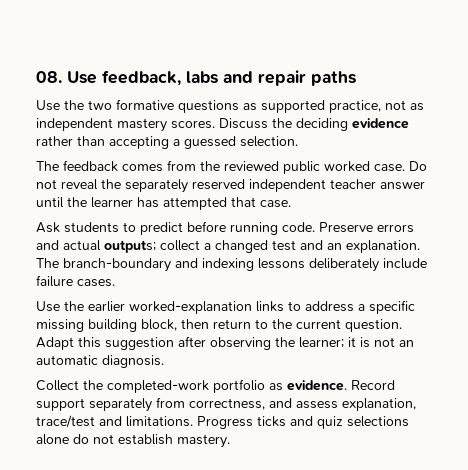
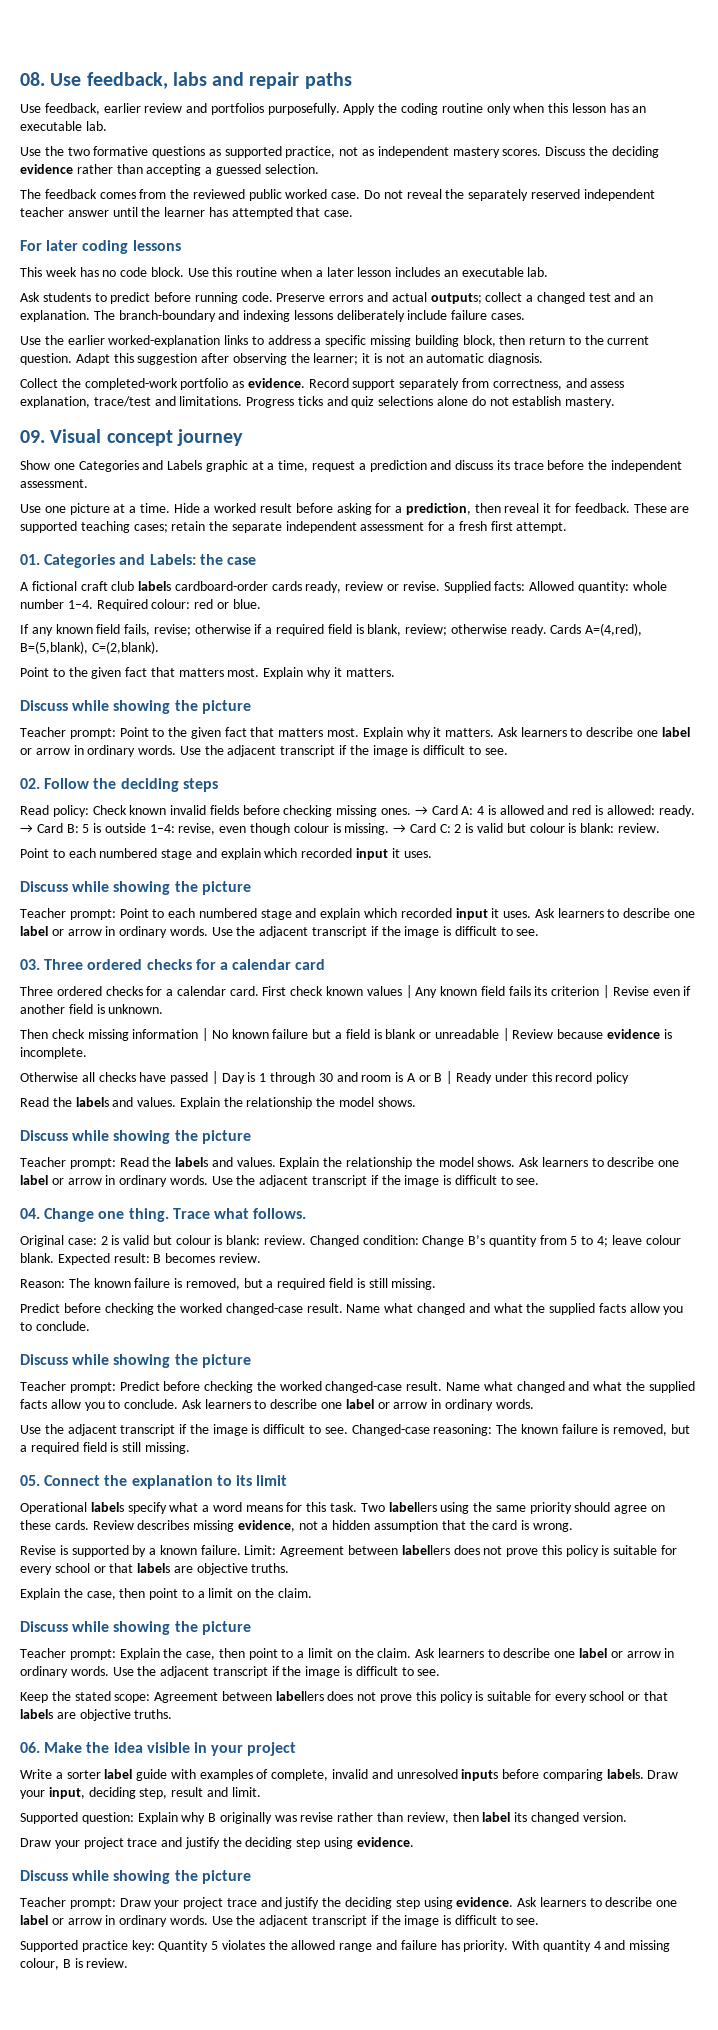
+ Use feedback, earlier review and portfolios purposefully. Apply the coding routine only when this lesson has an executable lab.
+ For later coding lessons
+ This week has no code block. Use this routine when a later lesson includes an executable lab.
+ 09. Visual concept journey
+ Show one Categories and Labels graphic at a time, request a prediction and discuss its trace before the independent assessment.
+ Use one picture at a time. Hide a worked result before asking for a prediction, then reveal it for feedback. These are supported teaching cases; retain the separate independent assessment for a fresh first attempt.
+ 01. Categories and Labels: the case
+ A fictional craft club labels cardboard-order cards ready, review or revise. Supplied facts: Allowed quantity: whole number 1–4. Required colour: red or blue.
+ If any known field fails, revise; otherwise if a required field is blank, review; otherwise ready. Cards A=(4,red), B=(5,blank), C=(2,blank).
+ Point to the given fact that matters most. Explain why it matters.
+ Discuss while showing the picture
+ Teacher prompt: Point to the given fact that matters most. Explain why it matters. Ask learners to describe one label or arrow in ordinary words. Use the adjacent transcript if the image is difficult to see.
+ 02. Follow the deciding steps
+ Read policy: Check known invalid fields before checking missing ones. → Card A: 4 is allowed and red is allowed: ready. → Card B: 5 is outside 1–4: revise, even though colour is missing. → Card C: 2 is valid but colour is blank: review.
+ Point to each numbered stage and explain which recorded input it uses.
+ Discuss while showing the picture
+ Teacher prompt: Point to each numbered stage and explain which recorded input it uses. Ask learners to describe one label or arrow in ordinary words. Use the adjacent transcript if the image is difficult to see.
+ 03. Three ordered checks for a calendar card
+ Three ordered checks for a calendar card. First check known values | Any known field fails its criterion | Revise even if another field is unknown.
+ Then check missing information | No known failure but a field is blank or unreadable | Review because evidence is incomplete.
+ Otherwise all checks have passed | Day is 1 through 30 and room is A or B | Ready under this record policy
+ Read the labels and values. Explain the relationship the model shows.
+ Discuss while showing the picture
+ Teacher prompt: Read the labels and values. Explain the relationship the model shows. Ask learners to describe one label or arrow in ordinary words. Use the adjacent transcript if the image is difficult to see.
+ 04. Change one thing. Trace what follows.
+ Original case: 2 is valid but colour is blank: review. Changed condition: Change B’s quantity from 5 to 4; leave colour blank. Expected result: B becomes review.
+ Reason: The known failure is removed, but a required field is still missing.
+ Predict before checking the worked changed-case result. Name what changed and what the supplied facts allow you to conclude.
+ Discuss while showing the picture
+ Teacher prompt: Predict before checking the worked changed-case result. Name what changed and what the supplied facts allow you to conclude. Ask learners to describe one label or arrow in ordinary words.
+ Use the adjacent transcript if the image is difficult to see. Changed-case reasoning: The known failure is removed, but a required field is still missing.
+ 05. Connect the explanation to its limit
+ Operational labels specify what a word means for this task. Two labellers using the same priority should agree on these cards. Review describes missing evidence, not a hidden assumption that the card is wrong.
+ Revise is supported by a known failure. Limit: Agreement between labellers does not prove this policy is suitable for every school or that labels are objective truths.
+ Explain the case, then point to a limit on the claim.
+ Discuss while showing the picture
+ Teacher prompt: Explain the case, then point to a limit on the claim. Ask learners to describe one label or arrow in ordinary words. Use the adjacent transcript if the image is difficult to see.
+ Keep the stated scope: Agreement between labellers does not prove this policy is suitable for every school or that labels are objective truths.
+ 06. Make the idea visible in your project
+ Write a sorter label guide with examples of complete, invalid and unresolved inputs before comparing labels. Draw your input, deciding step, result and limit.
+ Supported question: Explain why B originally was revise rather than review, then label its changed version.
+ Draw your project trace and justify the deciding step using evidence.
+ Discuss while showing the picture
+ Teacher prompt: Draw your project trace and justify the deciding step using evidence. Ask learners to describe one label or arrow in ordinary words. Use the adjacent transcript if the image is difficult to see.
+ Supported practice key: Quantity 5 violates the allowed range and failure has priority. With quantity 4 and missing colour, B is review.

